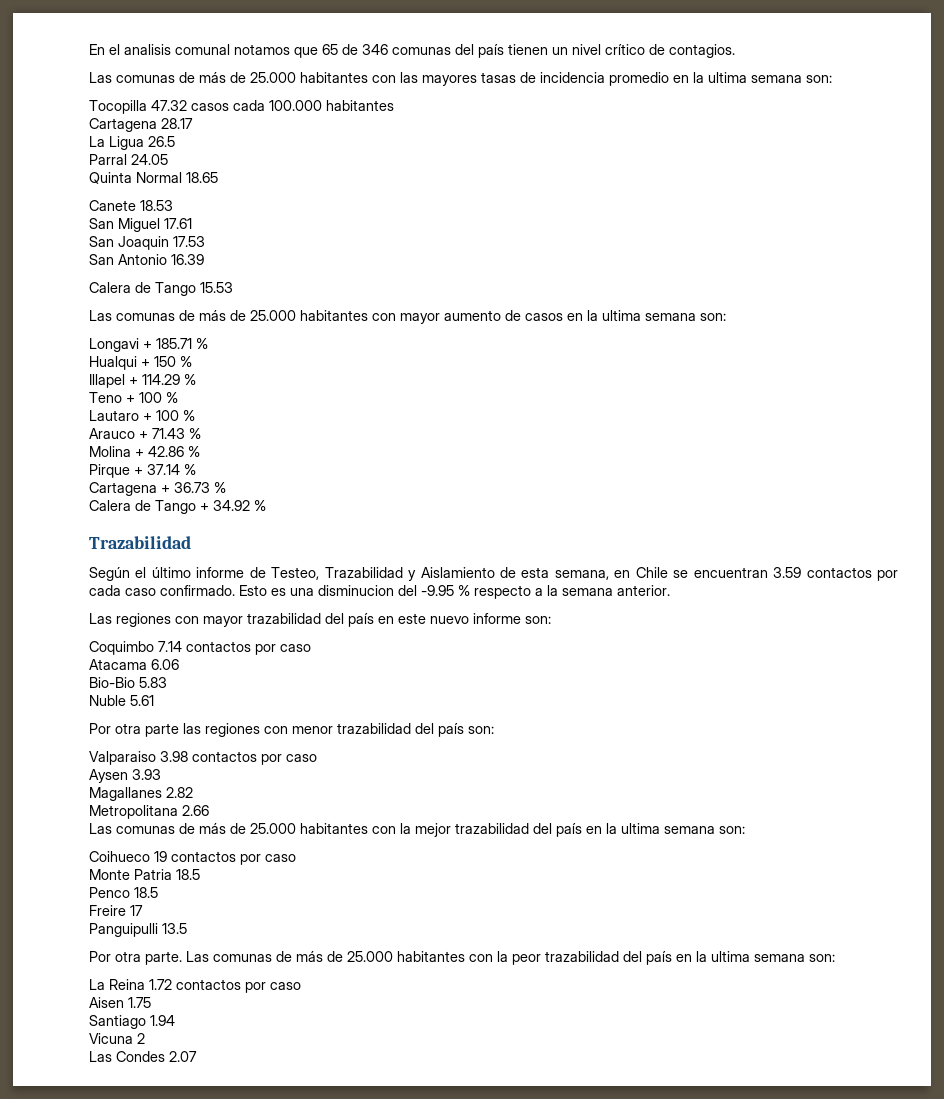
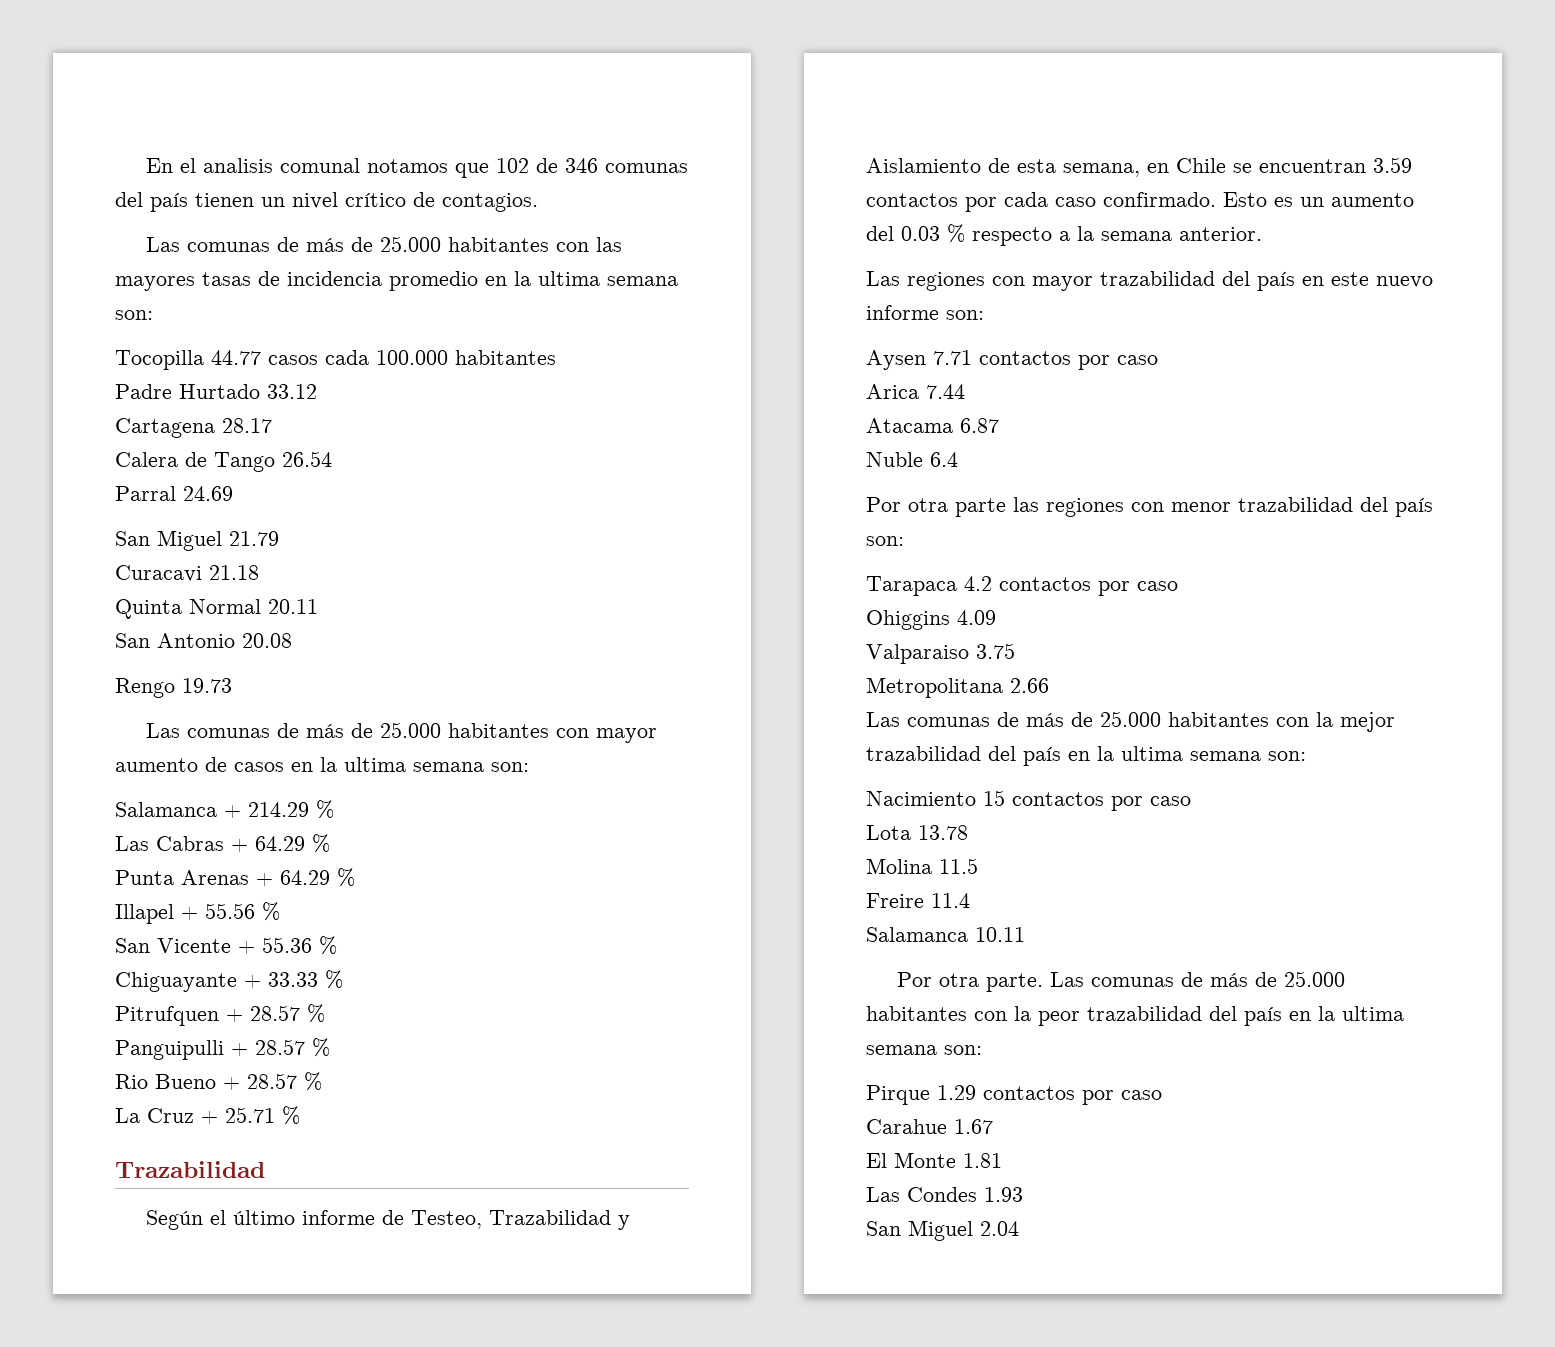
- En el analisis comunal notamos que 65 de 346 comunas del país tienen un nivel crítico de contagios.
+ En el analisis comunal notamos que 102 de 346 comunas del país tienen un nivel crítico de contagios.
- Tocopilla 47.32 casos cada 100.000 habitantes
+ Tocopilla 44.77 casos cada 100.000 habitantes
+ Padre Hurtado 33.12
- La Ligua 26.5
- Parral 24.05
- Quinta Normal 18.65
- Canete 18.53
- San Miguel 17.61
- San Joaquin 17.53
- San Antonio 16.39
- Calera de Tango 15.53
+ Calera de Tango 26.54
+ Parral 24.69
+ San Miguel 21.79
+ Curacavi 21.18
+ Quinta Normal 20.11
+ San Antonio 20.08
+ Rengo 19.73
- Longavi + 185.71 %
- Hualqui + 150 %
+ Salamanca + 214.29 %
+ Las Cabras + 64.29 %
+ Punta Arenas + 64.29 %
- Illapel + 114.29 %
- Teno + 100 %
- Lautaro + 100 %
- Arauco + 71.43 %
- Molina + 42.86 %
- Pirque + 37.14 %
- Cartagena + 36.73 %
- Calera de Tango + 34.92 %
+ Illapel + 55.56 %
+ San Vicente + 55.36 %
+ Chiguayante + 33.33 %
+ Pitrufquen + 28.57 %
+ Panguipulli + 28.57 %
+ Rio Bueno + 28.57 %
+ La Cruz + 25.71 %
- Esto es una disminucion del -9.95 % respecto a la semana anterior.
+ Esto es un aumento del 0.03 % respecto a la semana anterior.
- Coquimbo 7.14 contactos por caso
+ Aysen 7.71 contactos por caso
+ Arica 7.44
- Atacama 6.06
- Bio-Bio 5.83
+ Atacama 6.87
- Nuble 5.61
+ Nuble 6.4
- Valparaiso 3.98 contactos por caso
- Aysen 3.93
- Magallanes 2.82
+ Tarapaca 4.2 contactos por caso
+ Ohiggins 4.09
+ Valparaiso 3.75
- Coihueco 19 contactos por caso
- Monte Patria 18.5
- Penco 18.5
- Freire 17
- Panguipulli 13.5
+ Nacimiento 15 contactos por caso
+ Lota 13.78
+ Molina 11.5
+ Freire 11.4
+ Salamanca 10.11
- La Reina 1.72 contactos por caso
- Aisen 1.75
- Santiago 1.94
- Vicuna 2
- Las Condes 2.07
+ Pirque 1.29 contactos por caso
+ Carahue 1.67
+ El Monte 1.81
+ Las Condes 1.93
+ San Miguel 2.04

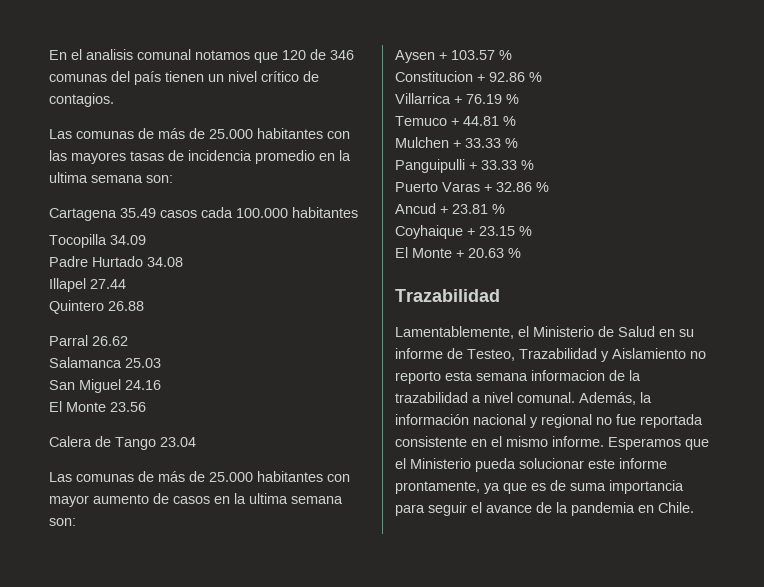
- En el analisis comunal notamos que 102 de 346 comunas del país tienen un nivel crítico de contagios.
+ En el analisis comunal notamos que 120 de 346 comunas del país tienen un nivel crítico de contagios.
- Tocopilla 44.77 casos cada 100.000 habitantes
+ Cartagena 35.49 casos cada 100.000 habitantes
+ Tocopilla 34.09
- Padre Hurtado 33.12
- Cartagena 28.17
- Calera de Tango 26.54
- Parral 24.69
- San Miguel 21.79
- Curacavi 21.18
- Quinta Normal 20.11
- San Antonio 20.08
- Rengo 19.73
+ Padre Hurtado 34.08
+ Illapel 27.44
+ Quintero 26.88
+ Parral 26.62
+ Salamanca 25.03
+ San Miguel 24.16
+ El Monte 23.56
+ Calera de Tango 23.04
- Salamanca + 214.29 %
- Las Cabras + 64.29 %
- Punta Arenas + 64.29 %
- Illapel + 55.56 %
- San Vicente + 55.36 %
- Chiguayante + 33.33 %
- Pitrufquen + 28.57 %
- Panguipulli + 28.57 %
- Rio Bueno + 28.57 %
- La Cruz + 25.71 %
+ Aysen + 103.57 %
+ Constitucion + 92.86 %
+ Villarrica + 76.19 %
+ Temuco + 44.81 %
+ Mulchen + 33.33 %
+ Panguipulli + 33.33 %
+ Puerto Varas + 32.86 %
+ Ancud + 23.81 %
+ Coyhaique + 23.15 %
+ El Monte + 20.63 %
  Trazabilidad
- Según el último informe de Testeo, Trazabilidad y Aislamiento de esta semana, en Chile se encuentran 3.59 contactos por cada caso confirmado. Esto es un aumento del 0.03 % respecto a la semana anterior.
- Las regiones con mayor trazabilidad del país en este nuevo informe son:
- Aysen 7.71 contactos por caso
- Arica 7.44
- Atacama 6.87
- Nuble 6.4
- Por otra parte las regiones con menor trazabilidad del país son:
- Tarapaca 4.2 contactos por caso
- Ohiggins 4.09
- Valparaiso 3.75
- Metropolitana 2.66
- Las comunas de más de 25.000 habitantes con la mejor trazabilidad del país en la ultima semana son:
- Nacimiento 15 contactos por caso
- Lota 13.78
- Molina 11.5
- Freire 11.4
- Salamanca 10.11
- Por otra parte. Las comunas de más de 25.000 habitantes con la peor trazabilidad del país en la ultima semana son:
- Pirque 1.29 contactos por caso
- Carahue 1.67
- El Monte 1.81
- Las Condes 1.93
- San Miguel 2.04
+ Lamentablemente, el Ministerio de Salud en su informe de Testeo, Trazabilidad y Aislamiento no reporto esta semana informacion de la trazabilidad a nivel comunal. Además, la información nacional y regional no fue reportada consistente en el mismo informe. Esperamos que el Ministerio pueda solucionar este informe prontamente, ya que es de suma importancia para seguir el avance de la pandemia en Chile.

